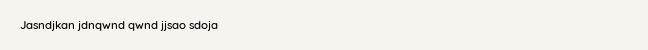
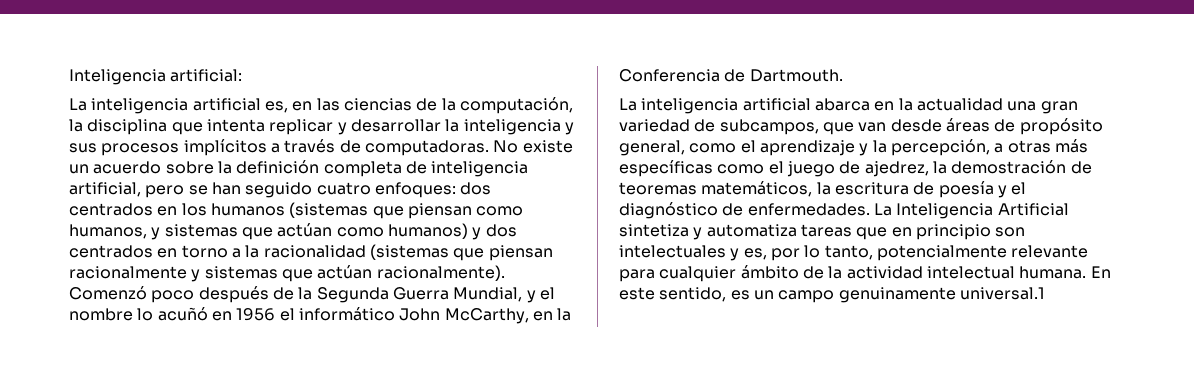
- Jasndjkan jdnqwnd qwnd jjsao sdoja
+ Inteligencia artificial:
+ La inteligencia artificial es, en las ciencias de la computación, la disciplina que intenta replicar y desarrollar la inteligencia y sus procesos implícitos a través de computadoras. No existe un acuerdo sobre la definición completa de inteligencia artificial, pero se han seguido cuatro enfoques: dos centrados en los humanos (sistemas que piensan como humanos, y sistemas que actúan como humanos) y dos centrados en torno a la racionalidad (sistemas que piensan racionalmente y sistemas que actúan racionalmente). Comenzó poco después de la Segunda Guerra Mundial, y el nombre lo acuñó en 1956 el informático John McCarthy, en la Conferencia de Dartmouth.
+ La inteligencia artificial abarca en la actualidad una gran variedad de subcampos, que van desde áreas de propósito general, como el aprendizaje y la percepción, a otras más específicas como el juego de ajedrez, la demostración de teoremas matemáticos, la escritura de poesía y el diagnóstico de enfermedades. La Inteligencia Artificial sintetiza y automatiza tareas que en principio son intelectuales y es, por lo tanto, potencialmente relevante para cualquier ámbito de la actividad intelectual humana. En este sentido, es un campo genuinamente universal.1

